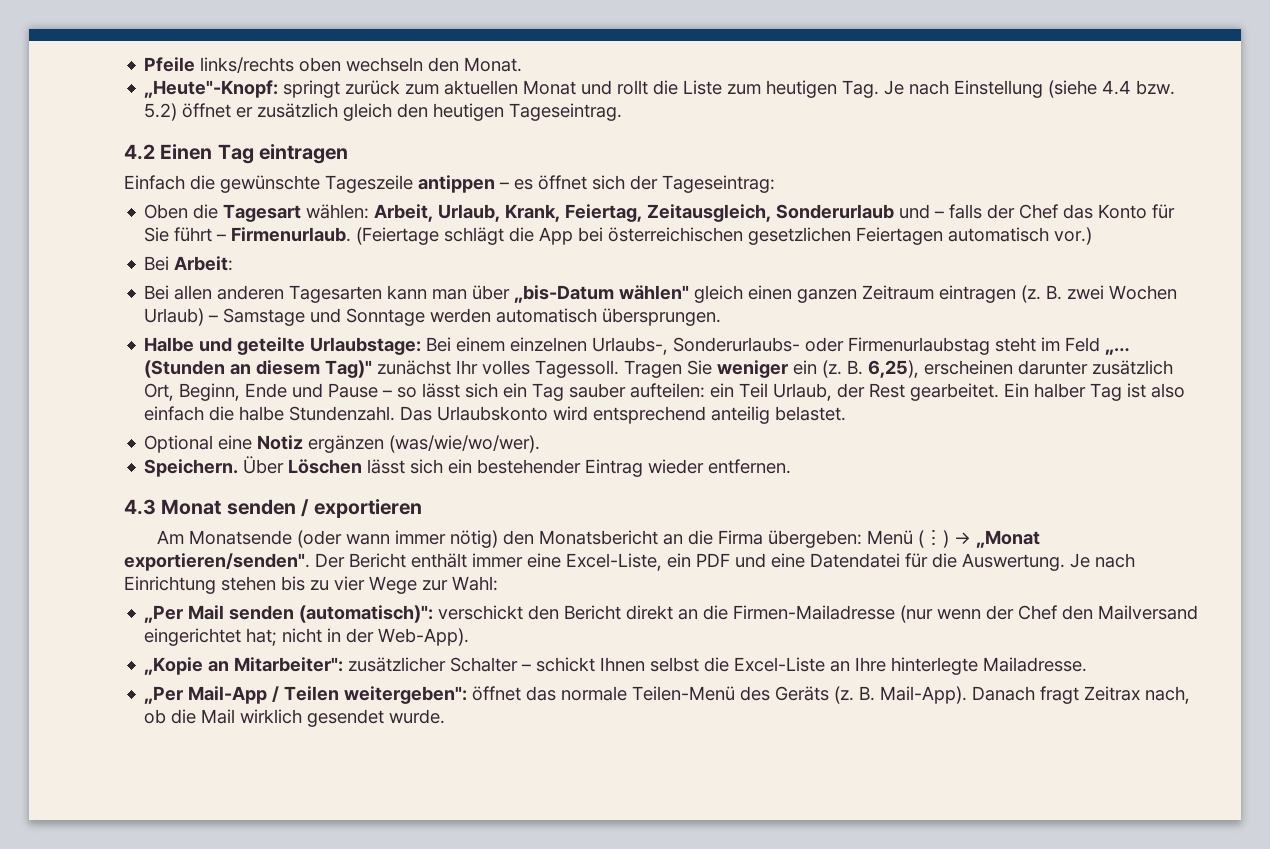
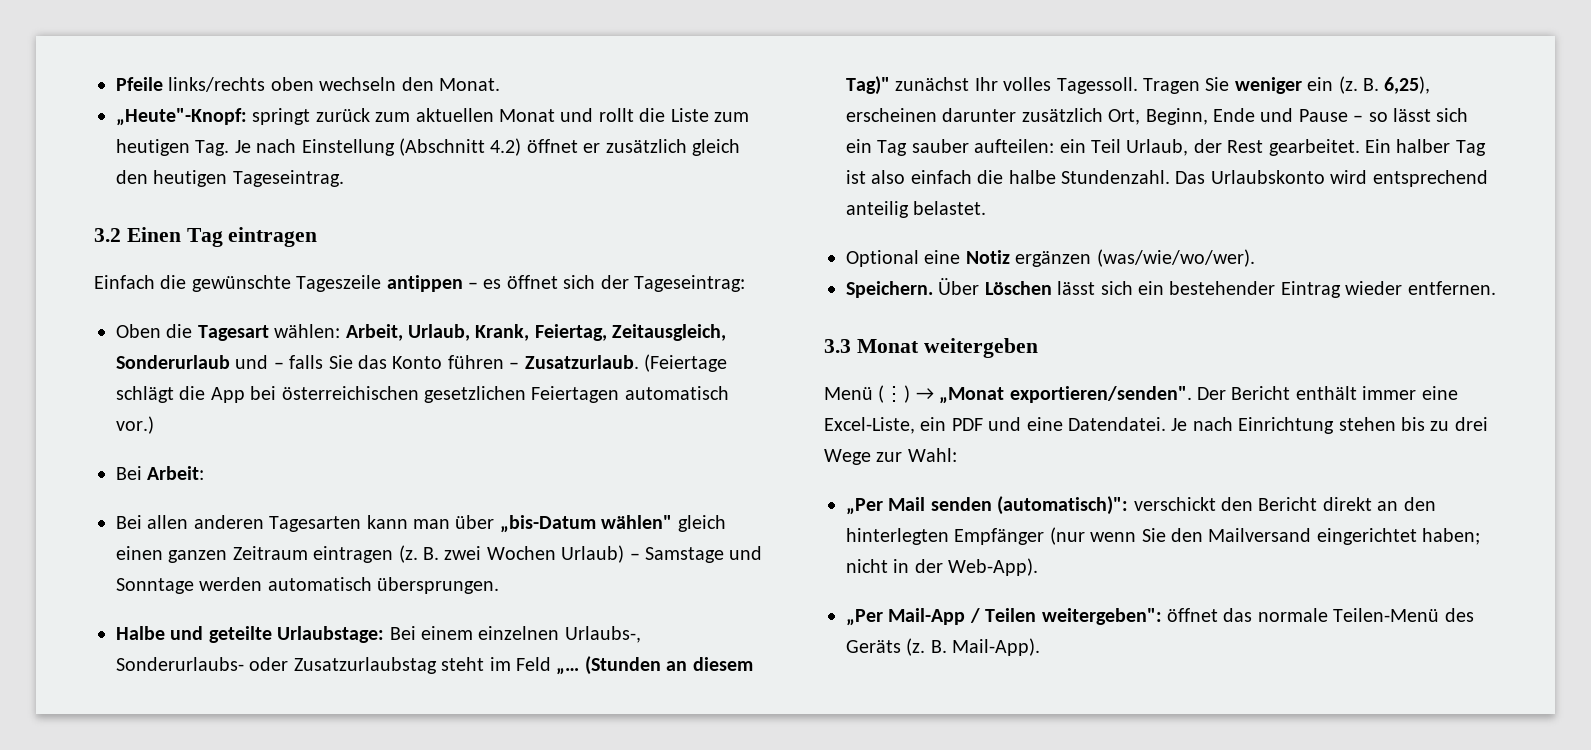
- „Heute"-Knopf: springt zurück zum aktuellen Monat und rollt die Liste zum heutigen Tag. Je nach Einstellung (siehe 4.4 bzw. 5.2) öffnet er zusätzlich gleich den heutigen Tageseintrag.
+ „Heute"-Knopf: springt zurück zum aktuellen Monat und rollt die Liste zum heutigen Tag. Je nach Einstellung (Abschnitt 4.2) öffnet er zusätzlich gleich den heutigen Tageseintrag.
- 4.2 Einen Tag eintragen
+ 3.2 Einen Tag eintragen
- Oben die Tagesart wählen: Arbeit, Urlaub, Krank, Feiertag, Zeitausgleich, Sonderurlaub und – falls der Chef das Konto für Sie führt – Firmenurlaub.
+ Oben die Tagesart wählen: Arbeit, Urlaub, Krank, Feiertag, Zeitausgleich, Sonderurlaub und – falls Sie das Konto führen – Zusatzurlaub.
- Halbe und geteilte Urlaubstage: Bei einem einzelnen Urlaubs-, Sonderurlaubs- oder Firmenurlaubstag steht im Feld „…
+ Halbe und geteilte Urlaubstage: Bei einem einzelnen Urlaubs-, Sonderurlaubs- oder Zusatzurlaubstag steht im Feld „…
- 4.3 Monat senden / exportieren
- Am Monatsende (oder wann immer nötig) den Monatsbericht an die Firma übergeben: Menü (⋮) → „Monat exportieren/senden".
+ 3.3 Monat weitergeben
+ Menü (⋮) → „Monat exportieren/senden".
- Der Bericht enthält immer eine Excel-Liste, ein PDF und eine Datendatei für die Auswertung.
+ Der Bericht enthält immer eine Excel-Liste, ein PDF und eine Datendatei.
- Je nach Einrichtung stehen bis zu vier Wege zur Wahl:
+ Je nach Einrichtung stehen bis zu drei Wege zur Wahl:
- „Per Mail senden (automatisch)": verschickt den Bericht direkt an die Firmen-Mailadresse (nur wenn der Chef den Mailversand eingerichtet hat; nicht in der Web-App).
+ „Per Mail senden (automatisch)": verschickt den Bericht direkt an den hinterlegten Empfänger (nur wenn Sie den Mailversand eingerichtet haben; nicht in der Web-App).
- „Kopie an Mitarbeiter": zusätzlicher Schalter – schickt Ihnen selbst die Excel-Liste an Ihre hinterlegte Mailadresse.
- Danach fragt Zeitrax nach, ob die Mail wirklich gesendet wurde.

